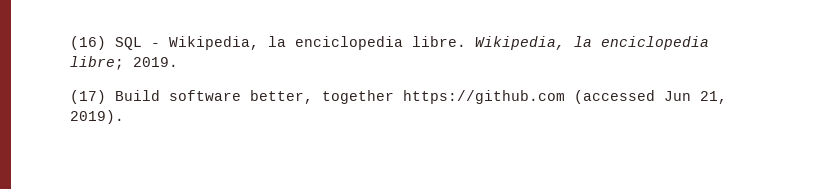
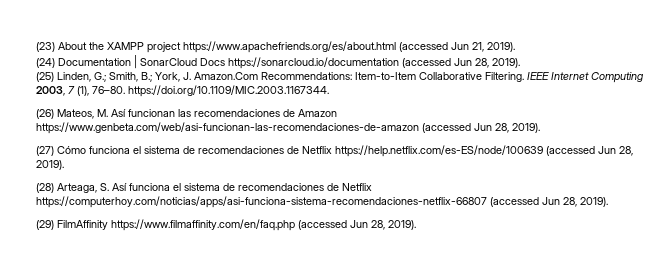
- (16) SQL - Wikipedia, la enciclopedia libre. Wikipedia, la enciclopedia libre; 2019.
- (17) Build software better, together https://github.com (accessed Jun 21, 2019).
+ (23) About the XAMPP project https://www.apachefriends.org/es/about.html (accessed Jun 21, 2019).
+ (24) Documentation | SonarCloud Docs https://sonarcloud.io/documentation (accessed Jun 28, 2019).
+ (25) Linden, G.; Smith, B.; York, J. Amazon.Com Recommendations: Item-to-Item Collaborative Filtering. IEEE Internet Computing 2003, 7 (1), 76–80. https://doi.org/10.1109/MIC.2003.1167344.
+ (26) Mateos, M. Así funcionan las recomendaciones de Amazon https://www.genbeta.com/web/asi-funcionan-las-recomendaciones-de-amazon (accessed Jun 28, 2019).
+ (27) Cómo funciona el sistema de recomendaciones de Netflix https://help.netflix.com/es-ES/node/100639 (accessed Jun 28, 2019).
+ (28) Arteaga, S. Así funciona el sistema de recomendaciones de Netflix https://computerhoy.com/noticias/apps/asi-funciona-sistema-recomendaciones-netflix-66807 (accessed Jun 28, 2019).
+ (29) FilmAffinity https://www.filmaffinity.com/en/faq.php (accessed Jun 28, 2019).

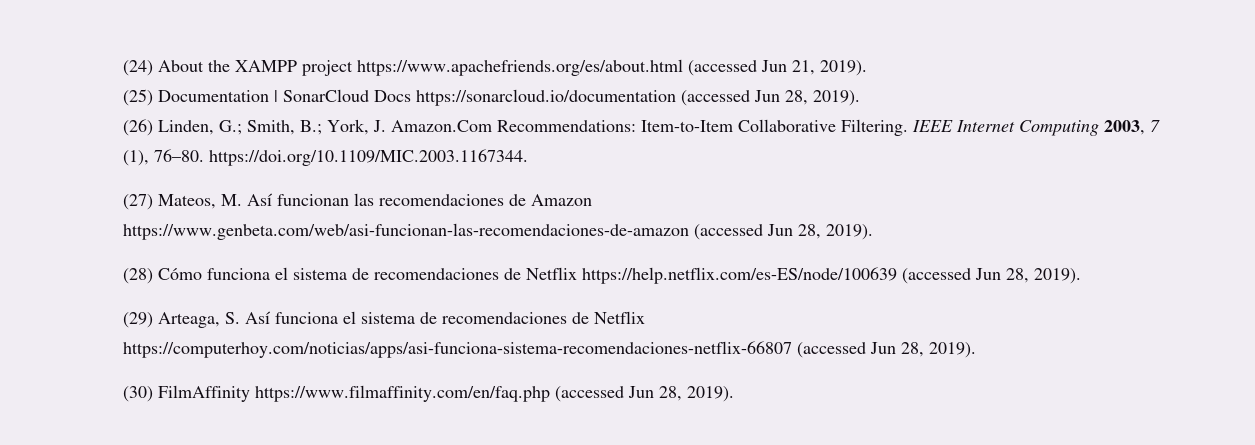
- (23) About the XAMPP project https://www.apachefriends.org/es/about.html (accessed Jun 21, 2019).
+ (24) About the XAMPP project https://www.apachefriends.org/es/about.html (accessed Jun 21, 2019).
- (24) Documentation | SonarCloud Docs https://sonarcloud.io/documentation (accessed Jun 28, 2019).
+ (25) Documentation | SonarCloud Docs https://sonarcloud.io/documentation (accessed Jun 28, 2019).
- (25) Linden, G.; Smith, B.; York, J. Amazon.Com Recommendations: Item-to-Item Collaborative Filtering.
+ (26) Linden, G.; Smith, B.; York, J. Amazon.Com Recommendations: Item-to-Item Collaborative Filtering.
- (26) Mateos, M. Así funcionan las recomendaciones de Amazon https://www.genbeta.com/web/asi-funcionan-las-recomendaciones-de-amazon (accessed Jun 28, 2019).
+ (27) Mateos, M. Así funcionan las recomendaciones de Amazon https://www.genbeta.com/web/asi-funcionan-las-recomendaciones-de-amazon (accessed Jun 28, 2019).
- (27) Cómo funciona el sistema de recomendaciones de Netflix https://help.netflix.com/es-ES/node/100639 (accessed Jun 28, 2019).
+ (28) Cómo funciona el sistema de recomendaciones de Netflix https://help.netflix.com/es-ES/node/100639 (accessed Jun 28, 2019).
- (28) Arteaga, S. Así funciona el sistema de recomendaciones de Netflix https://computerhoy.com/noticias/apps/asi-funciona-sistema-recomendaciones-netflix-66807 (accessed Jun 28, 2019).
+ (29) Arteaga, S. Así funciona el sistema de recomendaciones de Netflix https://computerhoy.com/noticias/apps/asi-funciona-sistema-recomendaciones-netflix-66807 (accessed Jun 28, 2019).
- (29) FilmAffinity https://www.filmaffinity.com/en/faq.php (accessed Jun 28, 2019).
+ (30) FilmAffinity https://www.filmaffinity.com/en/faq.php (accessed Jun 28, 2019).

